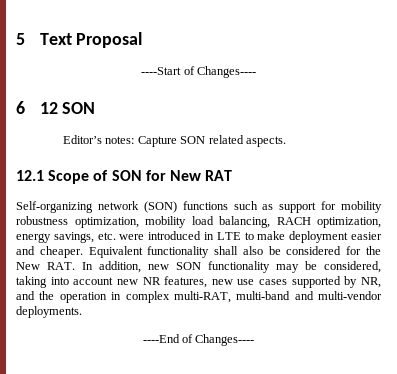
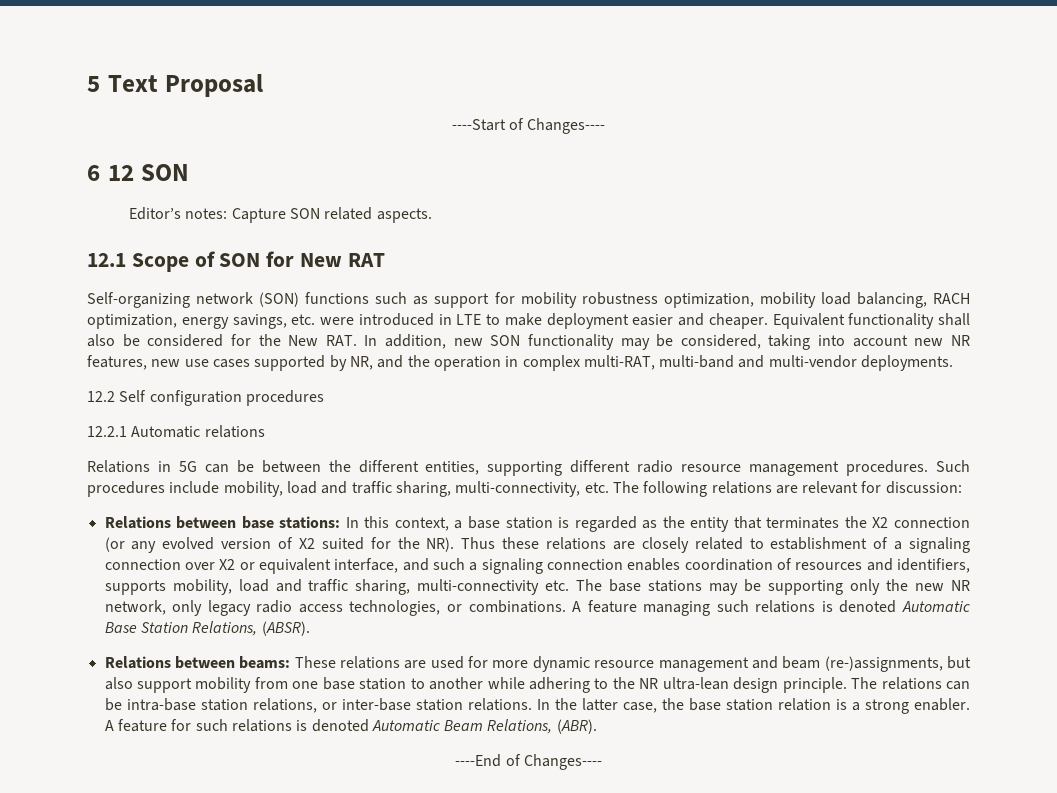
+ 12.2 Self configuration procedures
+ 12.2.1 Automatic relations
+ Relations in 5G can be between the different entities, supporting different radio resource management procedures. Such procedures include mobility, load and traffic sharing, multi-connectivity, etc. The following relations are relevant for discussion:
+ Relations between base stations: In this context, a base station is regarded as the entity that terminates the X2 connection (or any evolved version of X2 suited for the NR). Thus these relations are closely related to establishment of a signaling connection over X2 or equivalent interface, and such a signaling connection enables coordination of resources and identifiers, supports mobility, load and traffic sharing, multi-connectivity etc. The base stations may be supporting only the new NR network, only legacy radio access technologies, or combinations. A feature managing such relations is denoted Automatic Base Station Relations, (ABSR).
+ Relations between beams: These relations are used for more dynamic resource management and beam (re-)assignments, but also support mobility from one base station to another while adhering to the NR ultra-lean design principle. The relations can be intra-base station relations, or inter-base station relations. In the latter case, the base station relation is a strong enabler. A feature for such relations is denoted Automatic Beam Relations, (ABR).

